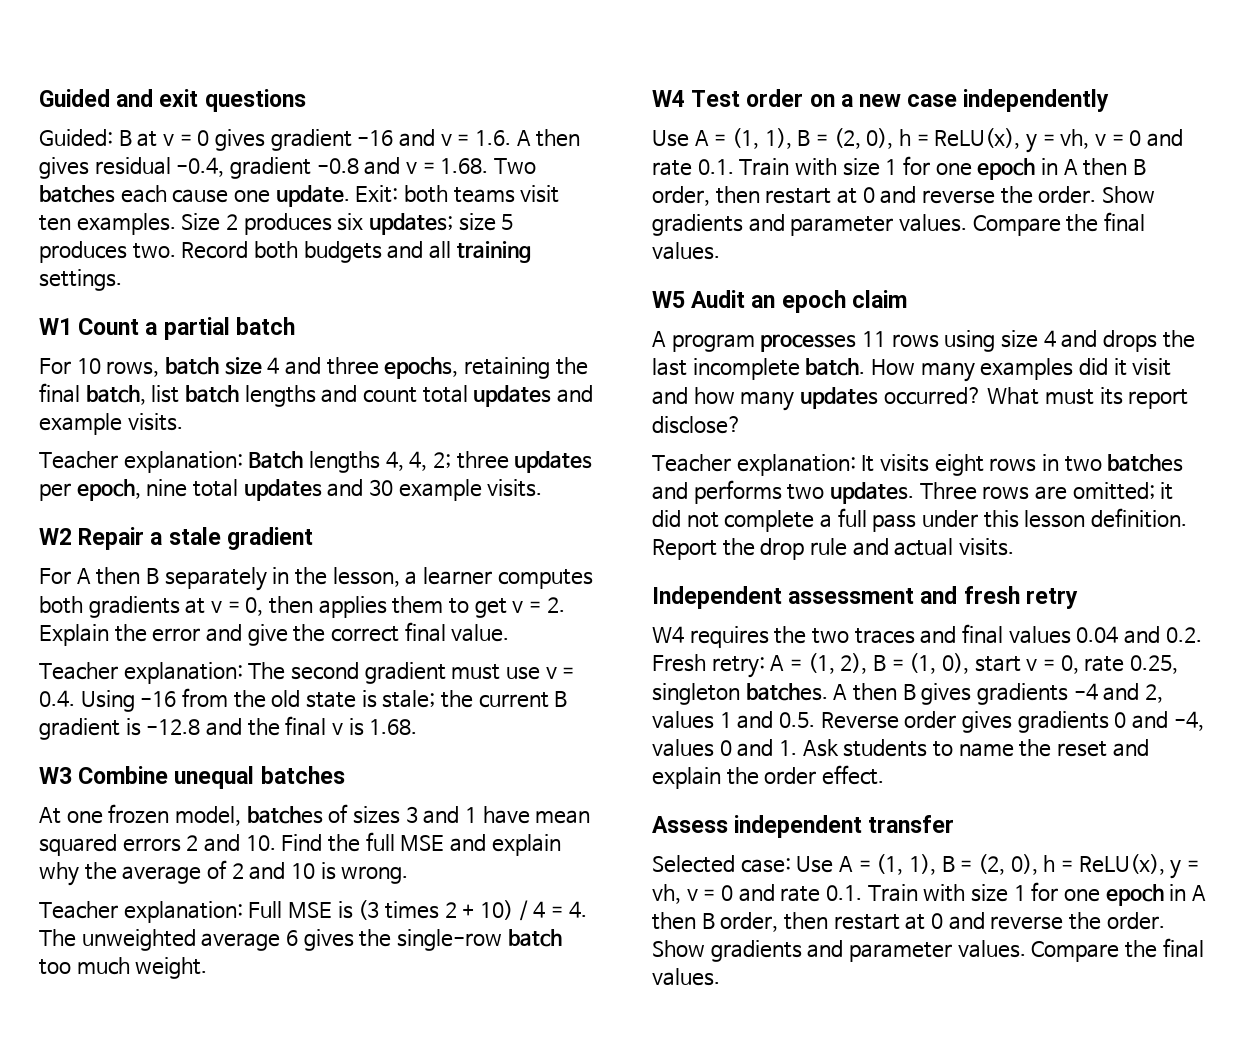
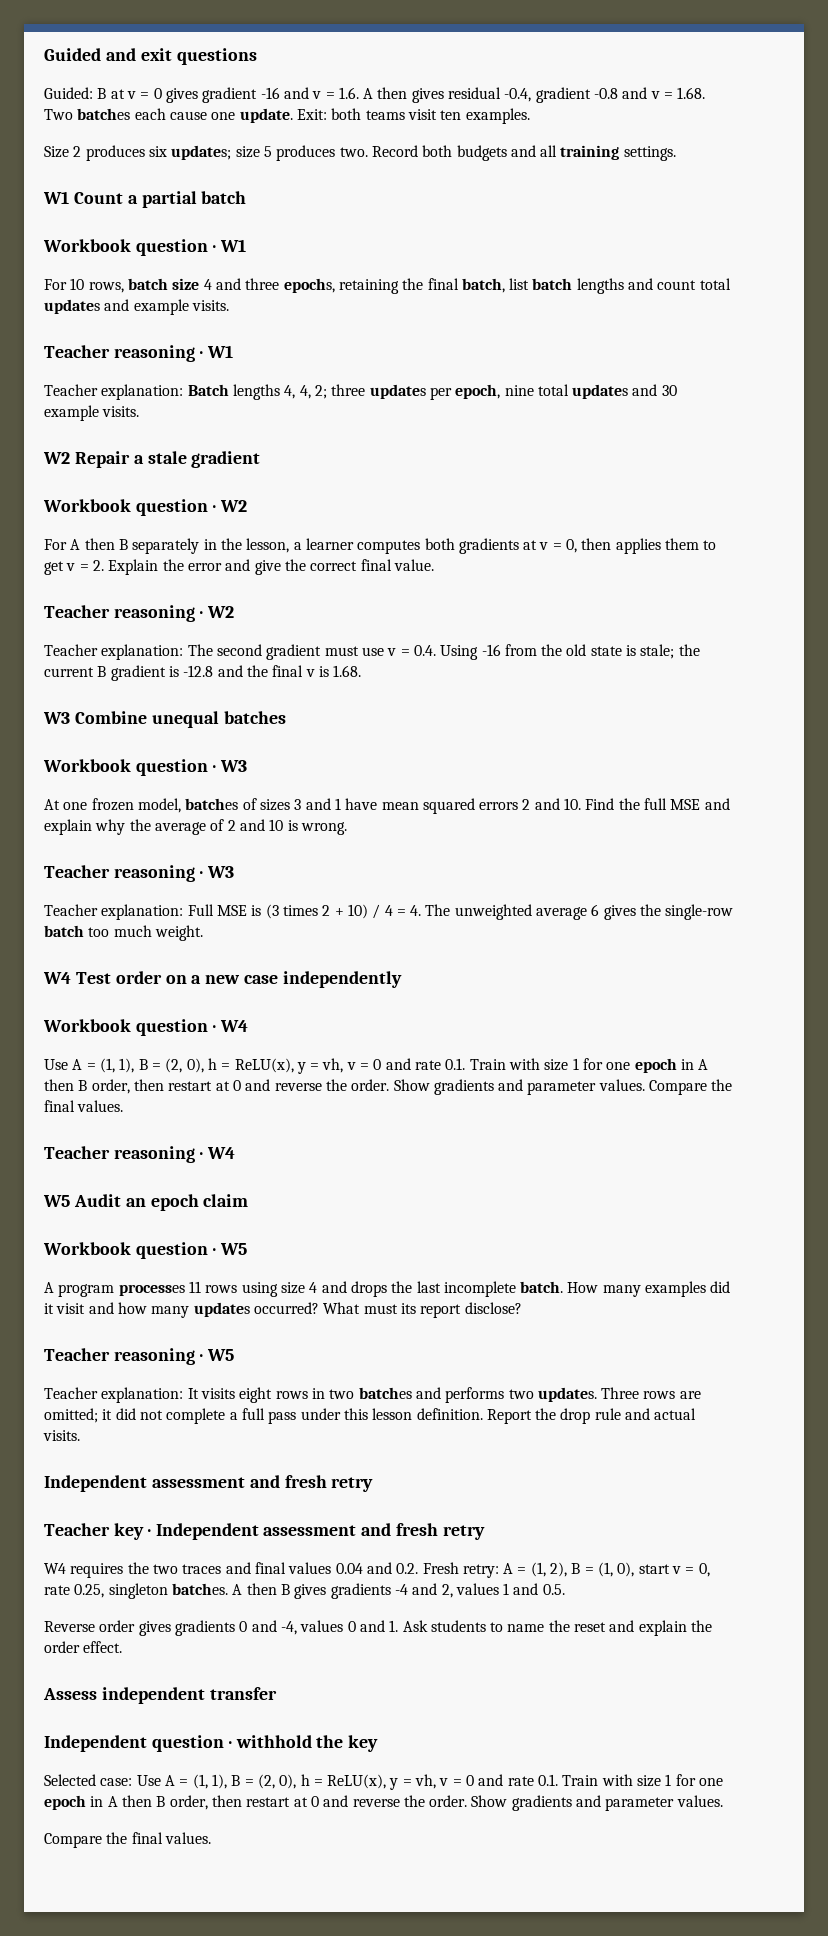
- Exit: both teams visit ten examples. Size 2 produces six updates; size 5 produces two.
+ Exit: both teams visit ten examples.
+ Size 2 produces six updates; size 5 produces two.
+ Workbook question · W1
+ Teacher reasoning · W1
+ Workbook question · W2
+ Teacher reasoning · W2
+ Workbook question · W3
+ Teacher reasoning · W3
+ Workbook question · W4
+ Teacher reasoning · W4
+ Workbook question · W5
+ Teacher reasoning · W5
+ Teacher key · Independent assessment and fresh retry
- A then B gives gradients -4 and 2, values 1 and 0.5. Reverse order gives gradients 0 and -4, values 0 and 1. Ask students to name the reset and explain the order effect.
+ A then B gives gradients -4 and 2, values 1 and 0.5.
+ Reverse order gives gradients 0 and -4, values 0 and 1. Ask students to name the reset and explain the order effect.
+ Independent question · withhold the key
- Selected case: Use A = (1, 1), B = (2, 0), h = ReLU(x), y = vh, v = 0 and rate 0.1. Train with size 1 for one epoch in A then B order, then restart at 0 and reverse the order. Show gradients and parameter values. Compare the final values.
+ Selected case: Use A = (1, 1), B = (2, 0), h = ReLU(x), y = vh, v = 0 and rate 0.1. Train with size 1 for one epoch in A then B order, then restart at 0 and reverse the order. Show gradients and parameter values.
+ Compare the final values.

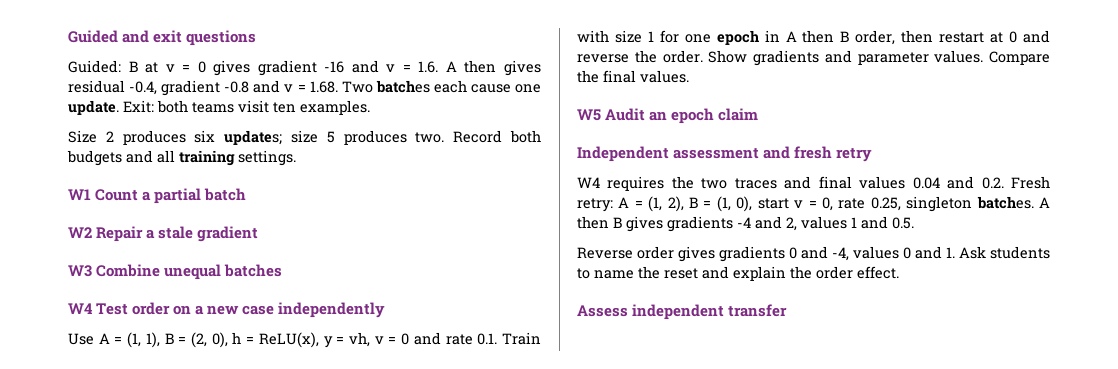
- Workbook question · W1
- For 10 rows, batch size 4 and three epochs, retaining the final batch, list batch lengths and count total updates and example visits.
- Teacher reasoning · W1
- Teacher explanation: Batch lengths 4, 4, 2; three updates per epoch, nine total updates and 30 example visits.
- Workbook question · W2
- For A then B separately in the lesson, a learner computes both gradients at v = 0, then applies them to get v = 2. Explain the error and give the correct final value.
- Teacher reasoning · W2
- Teacher explanation: The second gradient must use v = 0.4. Using -16 from the old state is stale; the current B gradient is -12.8 and the final v is 1.68.
  W3 Combine unequal batches
- Workbook question · W3
- At one frozen model, batches of sizes 3 and 1 have mean squared errors 2 and 10. Find the full MSE and explain why the average of 2 and 10 is wrong.
- Teacher reasoning · W3
- Teacher explanation: Full MSE is (3 times 2 + 10) / 4 = 4. The unweighted average 6 gives the single-row batch too much weight.
- Workbook question · W4
- Teacher reasoning · W4
- Workbook question · W5
- A program processes 11 rows using size 4 and drops the last incomplete batch. How many examples did it visit and how many updates occurred? What must its report disclose?
- Teacher reasoning · W5
- Teacher explanation: It visits eight rows in two batches and performs two updates. Three rows are omitted; it did not complete a full pass under this lesson definition. Report the drop rule and actual visits.
  Independent assessment and fresh retry
- Teacher key · Independent assessment and fresh retry
- Independent question · withhold the key
- Selected case: Use A = (1, 1), B = (2, 0), h = ReLU(x), y = vh, v = 0 and rate 0.1. Train with size 1 for one epoch in A then B order, then restart at 0 and reverse the order. Show gradients and parameter values.
- Compare the final values.

